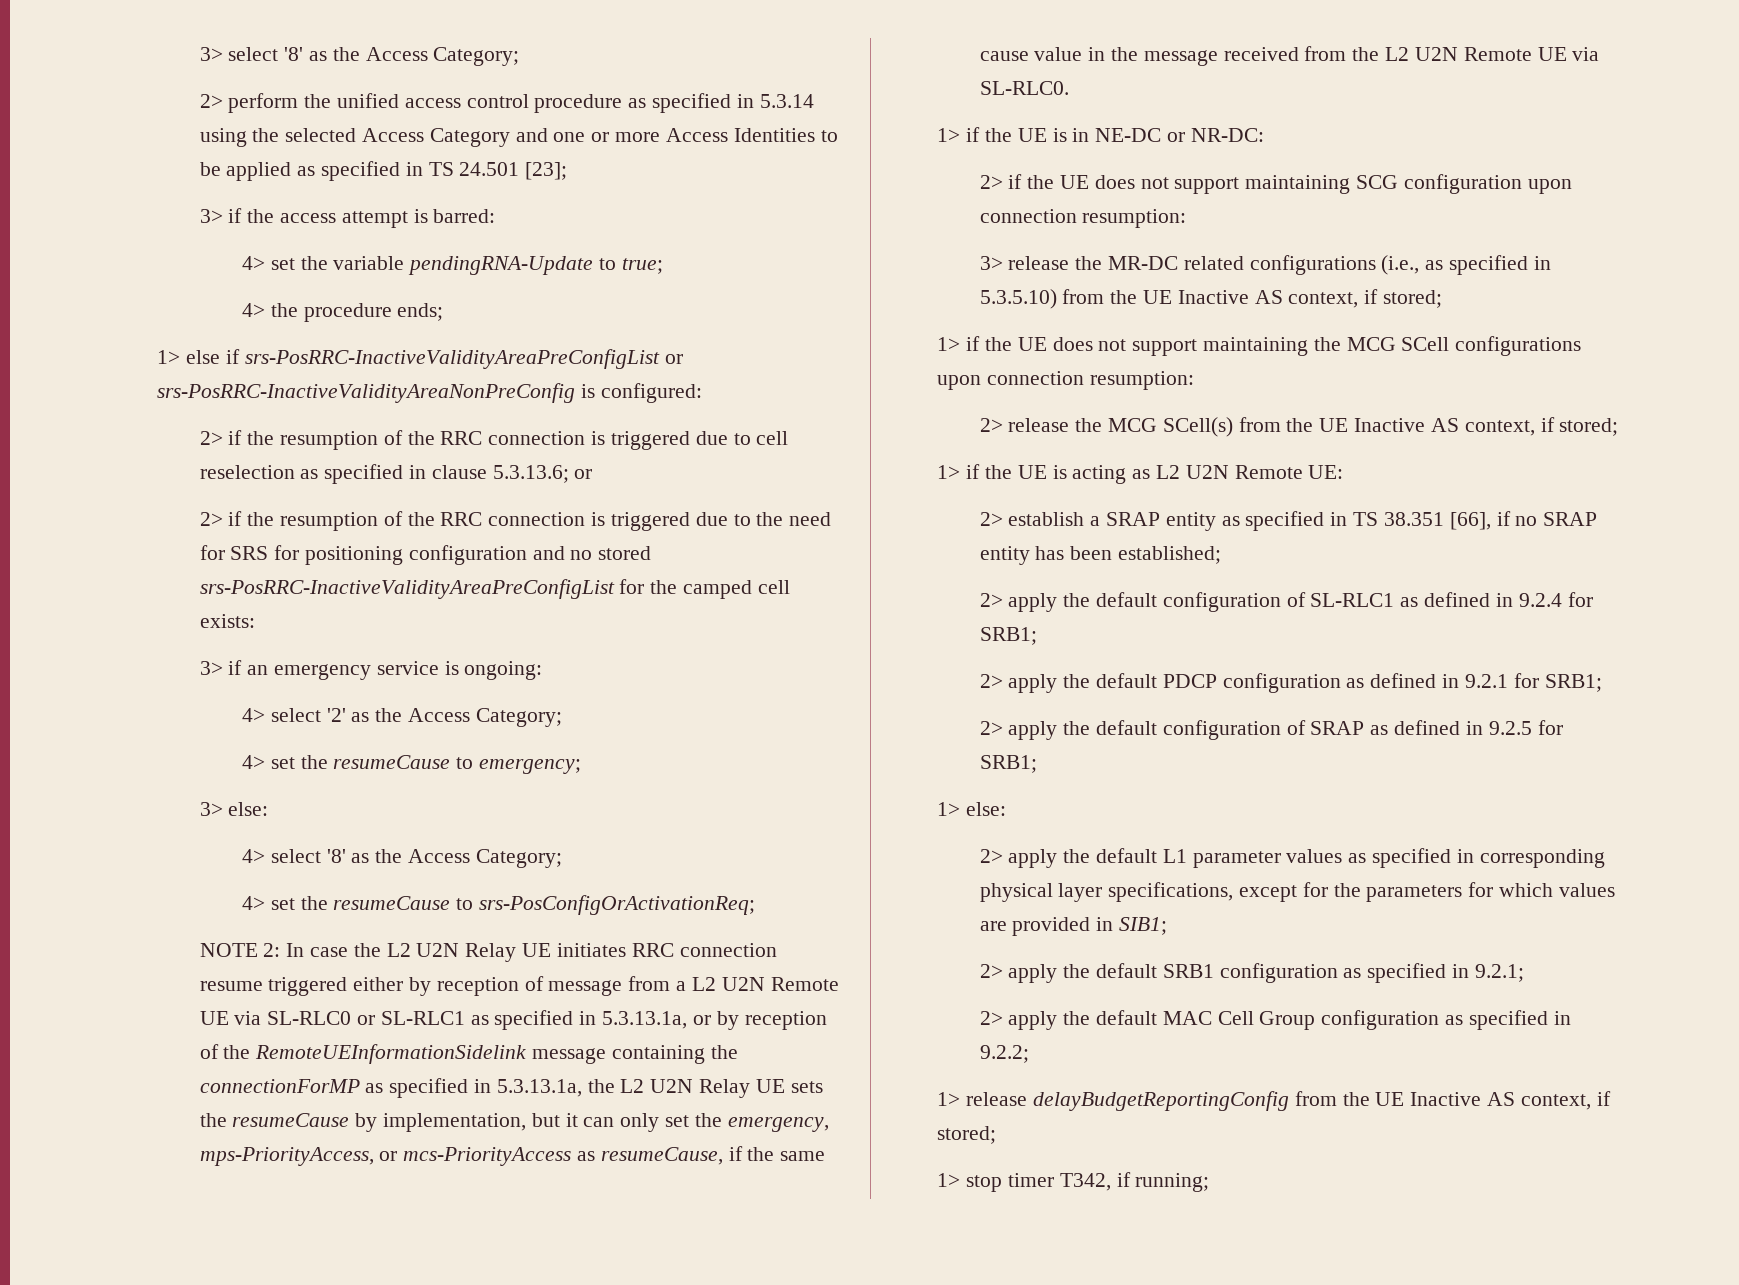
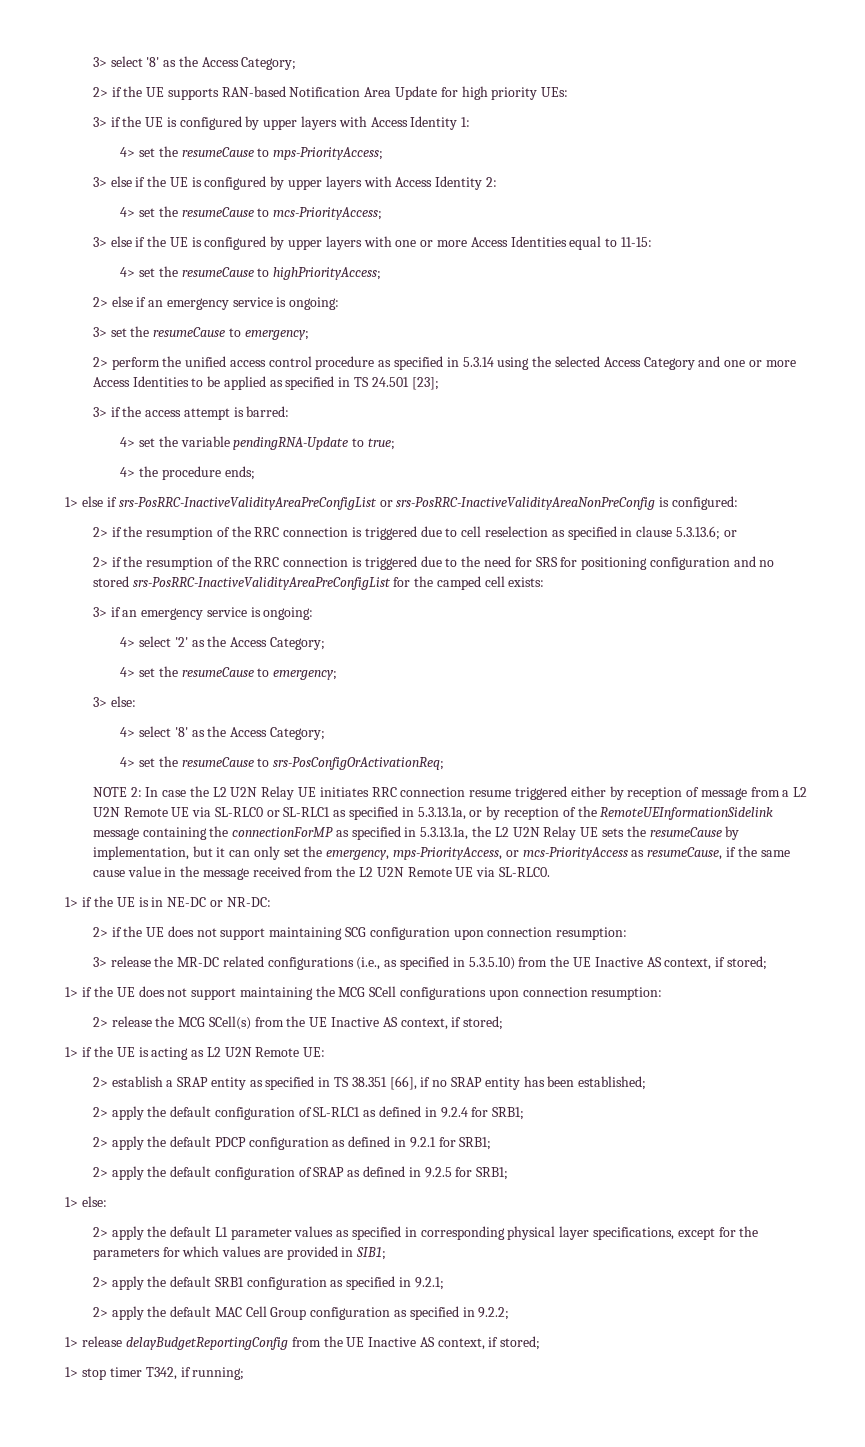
+ 2> if the UE supports RAN-based Notification Area Update for high priority UEs:
+ 3> if the UE is configured by upper layers with Access Identity 1:
+ 4> set the resumeCause to mps-PriorityAccess;
+ 3> else if the UE is configured by upper layers with Access Identity 2:
+ 4> set the resumeCause to mcs-PriorityAccess;
+ 3> else if the UE is configured by upper layers with one or more Access Identities equal to 11-15:
+ 4> set the resumeCause to highPriorityAccess;
+ 2> else if an emergency service is ongoing:
+ 3> set the resumeCause to emergency;

